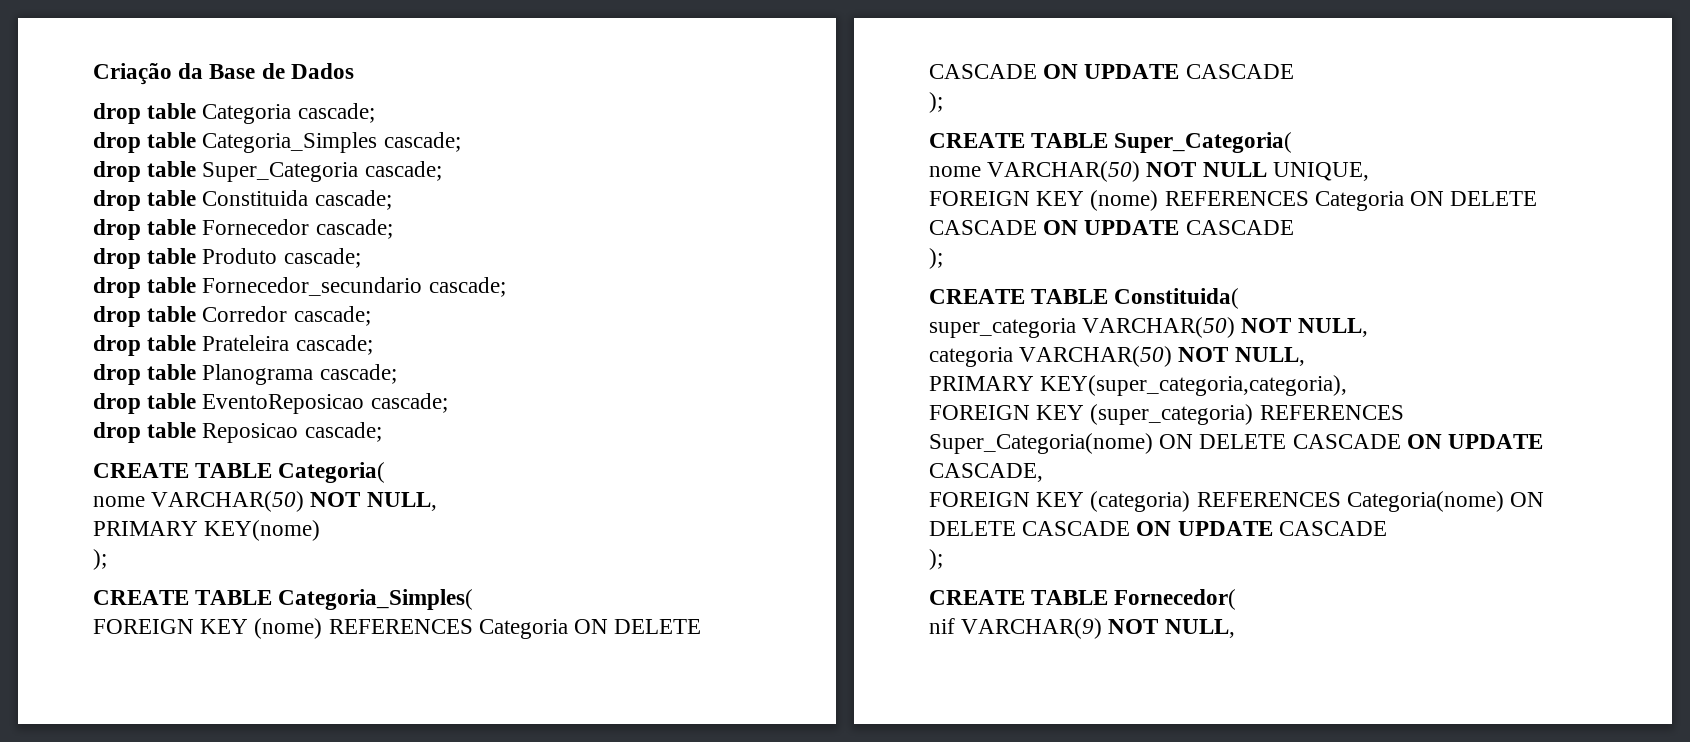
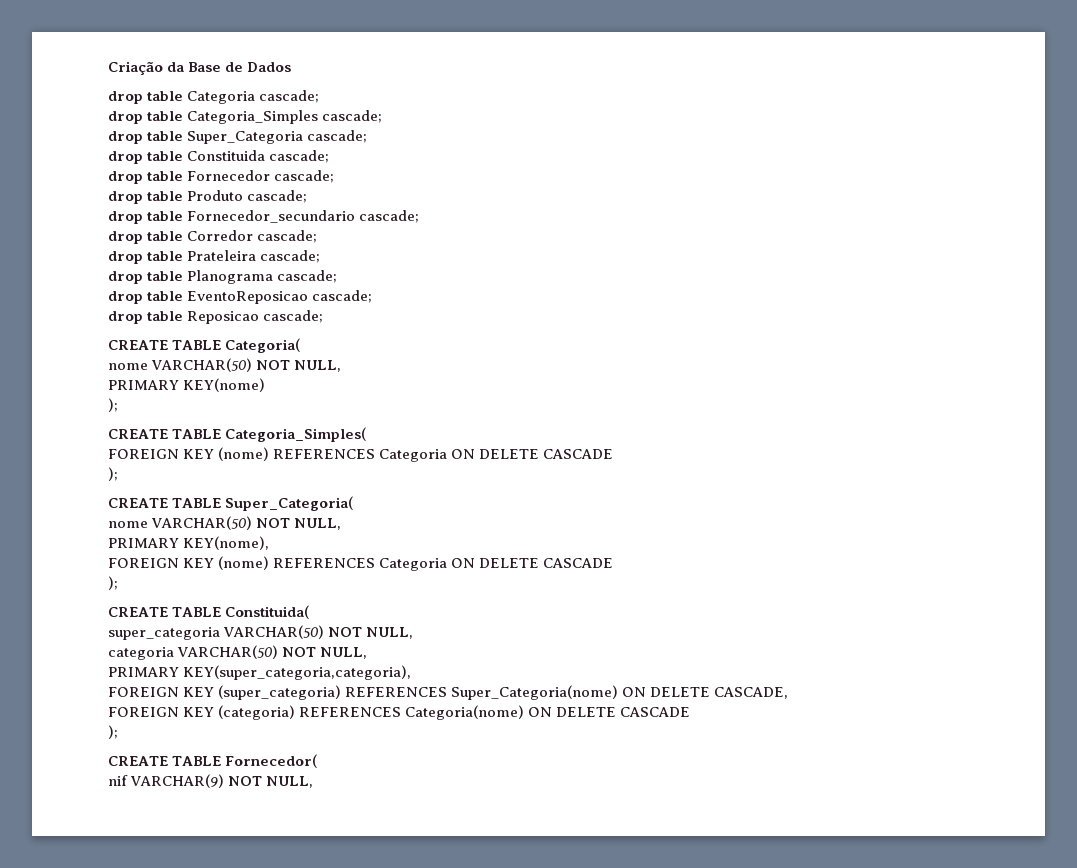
  CREATE TABLE Categoria_Simples(
- FOREIGN KEY (nome) REFERENCES Categoria ON DELETE CASCADE ON UPDATE CASCADE
+ FOREIGN KEY (nome) REFERENCES Categoria ON DELETE CASCADE
  CREATE TABLE Super_Categoria(
- nome VARCHAR(50) NOT NULL UNIQUE,
- FOREIGN KEY (nome) REFERENCES Categoria ON DELETE CASCADE ON UPDATE CASCADE
+ nome VARCHAR(50) NOT NULL,
+ PRIMARY KEY(nome),
+ FOREIGN KEY (nome) REFERENCES Categoria ON DELETE CASCADE
- FOREIGN KEY (super_categoria) REFERENCES Super_Categoria(nome) ON DELETE CASCADE ON UPDATE CASCADE,
+ FOREIGN KEY (super_categoria) REFERENCES Super_Categoria(nome) ON DELETE CASCADE,
- FOREIGN KEY (categoria) REFERENCES Categoria(nome) ON DELETE CASCADE ON UPDATE CASCADE
+ FOREIGN KEY (categoria) REFERENCES Categoria(nome) ON DELETE CASCADE

